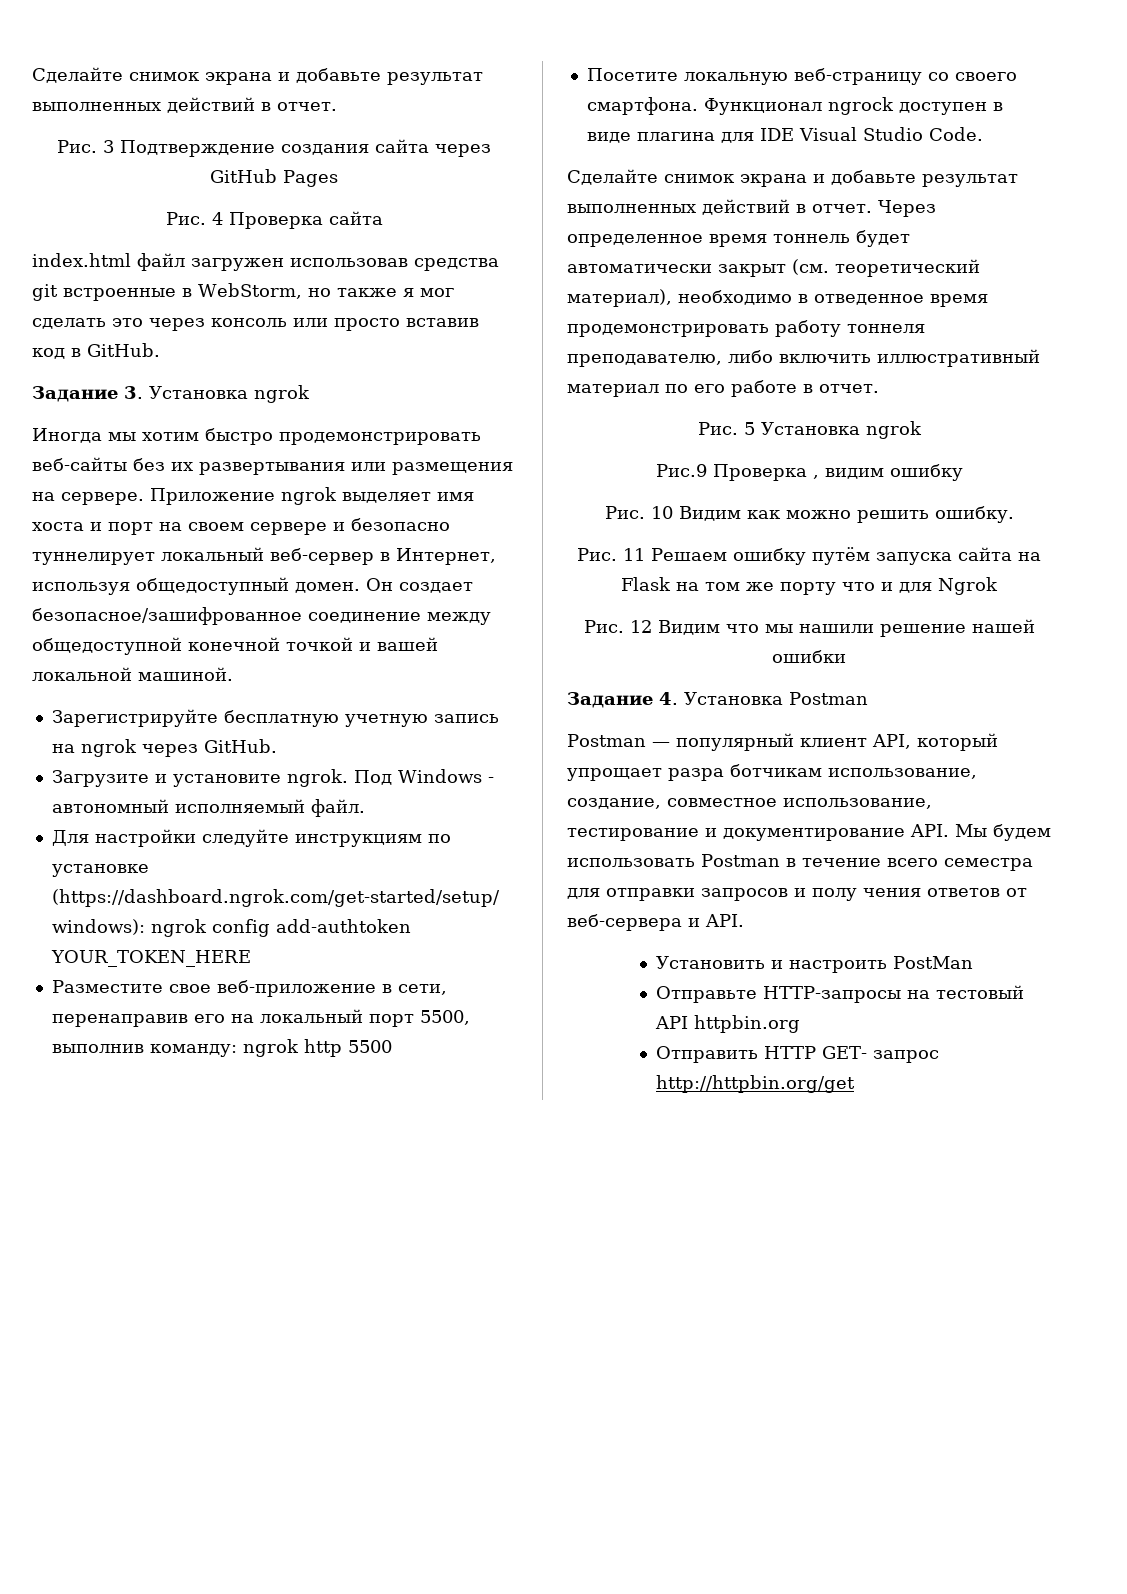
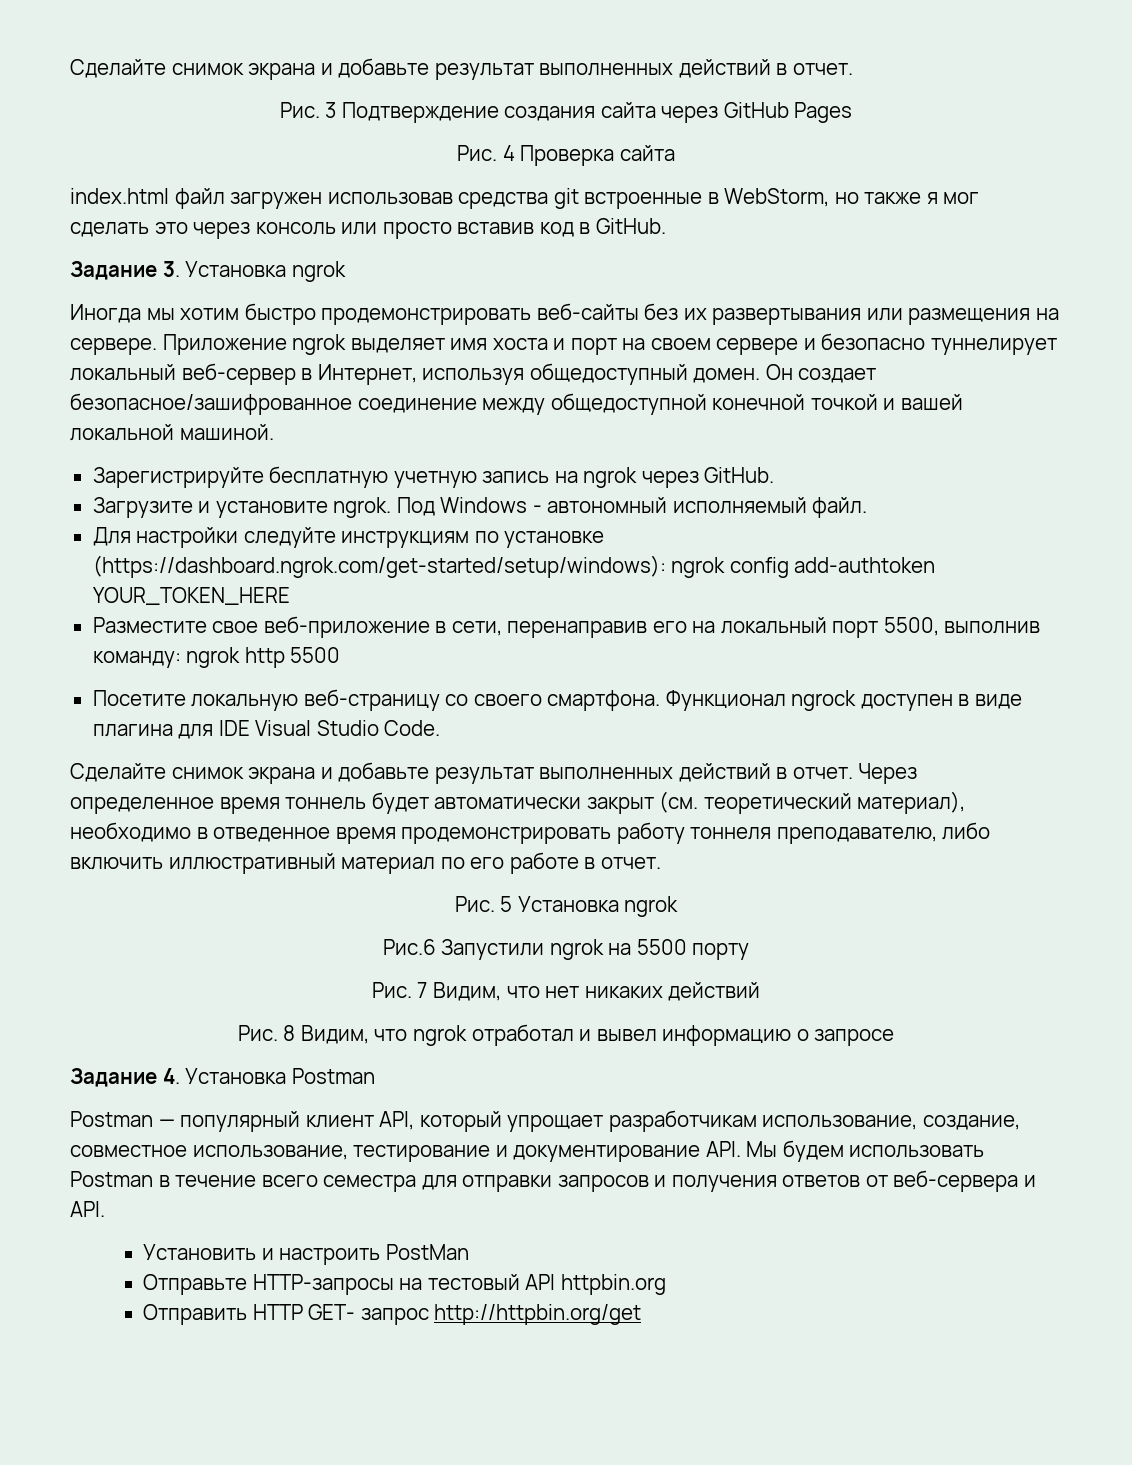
- Рис.9 Проверка , видим ошибку
- Рис. 10 Видим как можно решить ошибку.
- Рис. 11 Решаем ошибку путём запуска сайта на Flask на том же порту что и для Ngrok
- Рис. 12 Видим что мы нашили решение нашей ошибки
+ Рис.6 Запустили ngrok на 5500 порту
+ Рис. 7 Видим, что нет никаких действий
+ Рис. 8 Видим, что ngrok отработал и вывел информацию о запросе
- Postman — популярный клиент API, который упрощает разра ботчикам использование, создание, совместное использование, тестирование и документирование API. Мы будем использовать Postman в течение всего семестра для отправки запросов и полу чения ответов от веб-сервера и API.
+ Postman — популярный клиент API, который упрощает разработчикам использование, создание, совместное использование, тестирование и документирование API. Мы будем использовать Postman в течение всего семестра для отправки запросов и получения ответов от веб-сервера и API.

